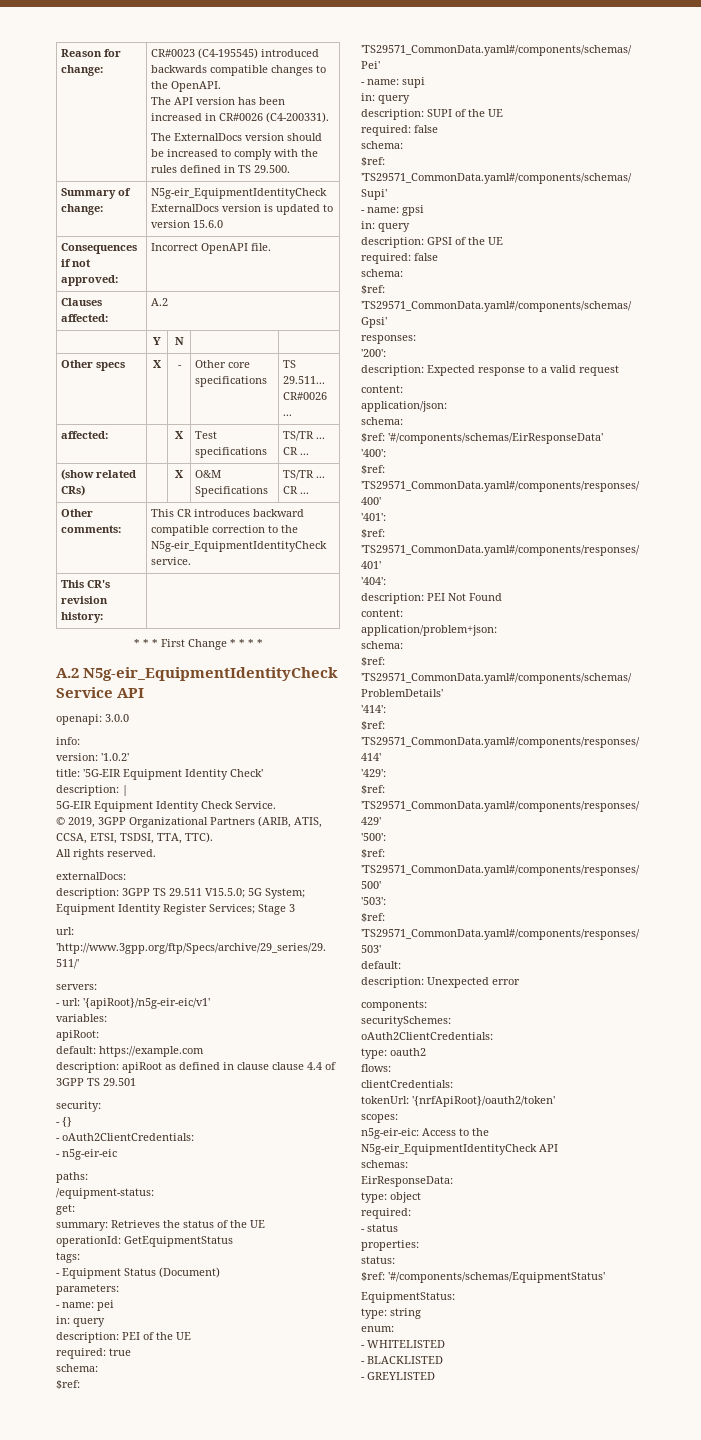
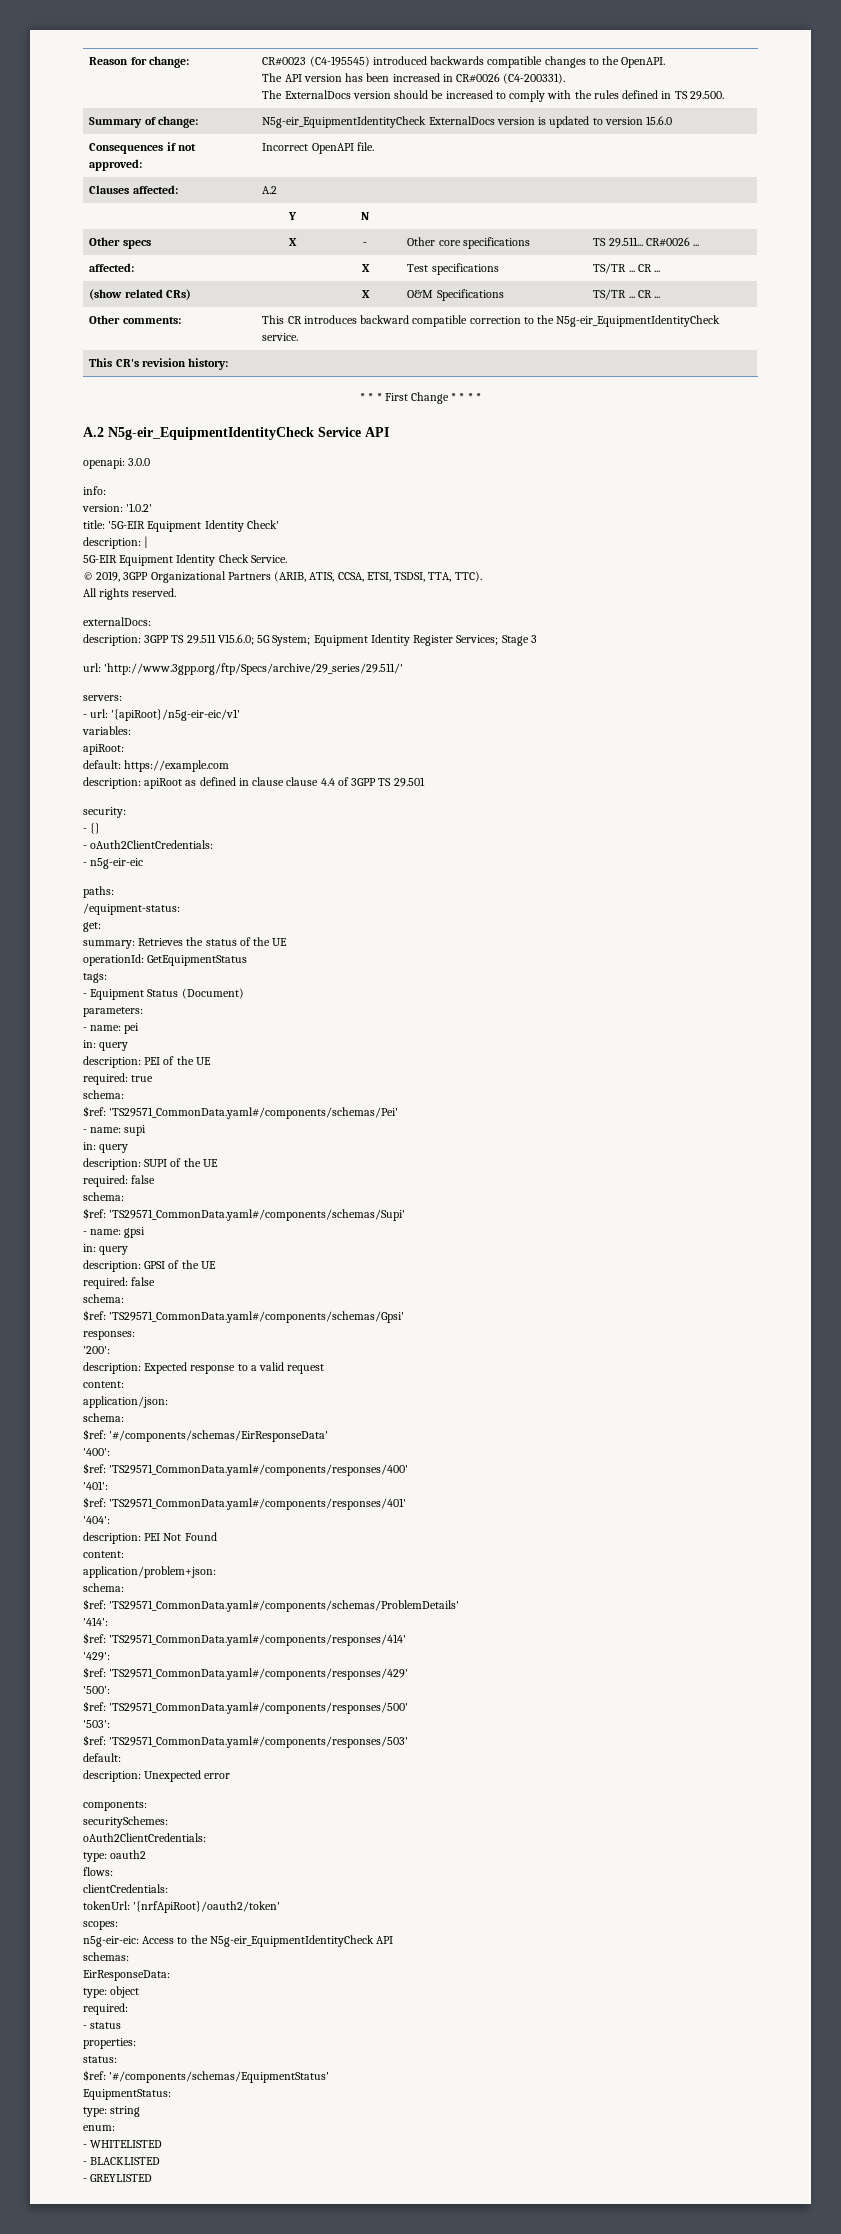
- description: 3GPP TS 29.511 V15.5.0; 5G System; Equipment Identity Register Services; Stage 3
+ description: 3GPP TS 29.511 V15.6.0; 5G System; Equipment Identity Register Services; Stage 3

